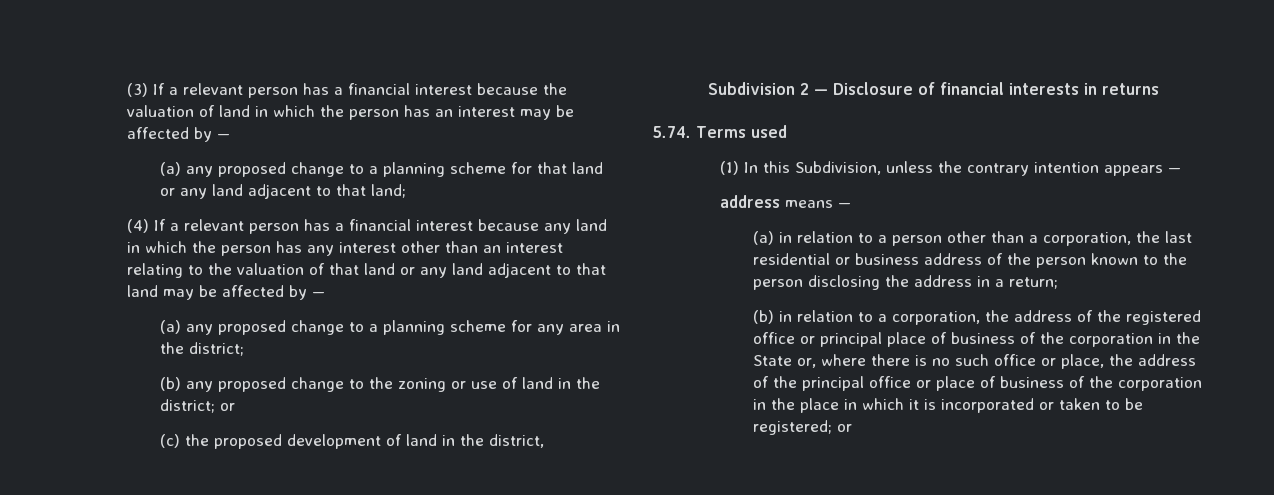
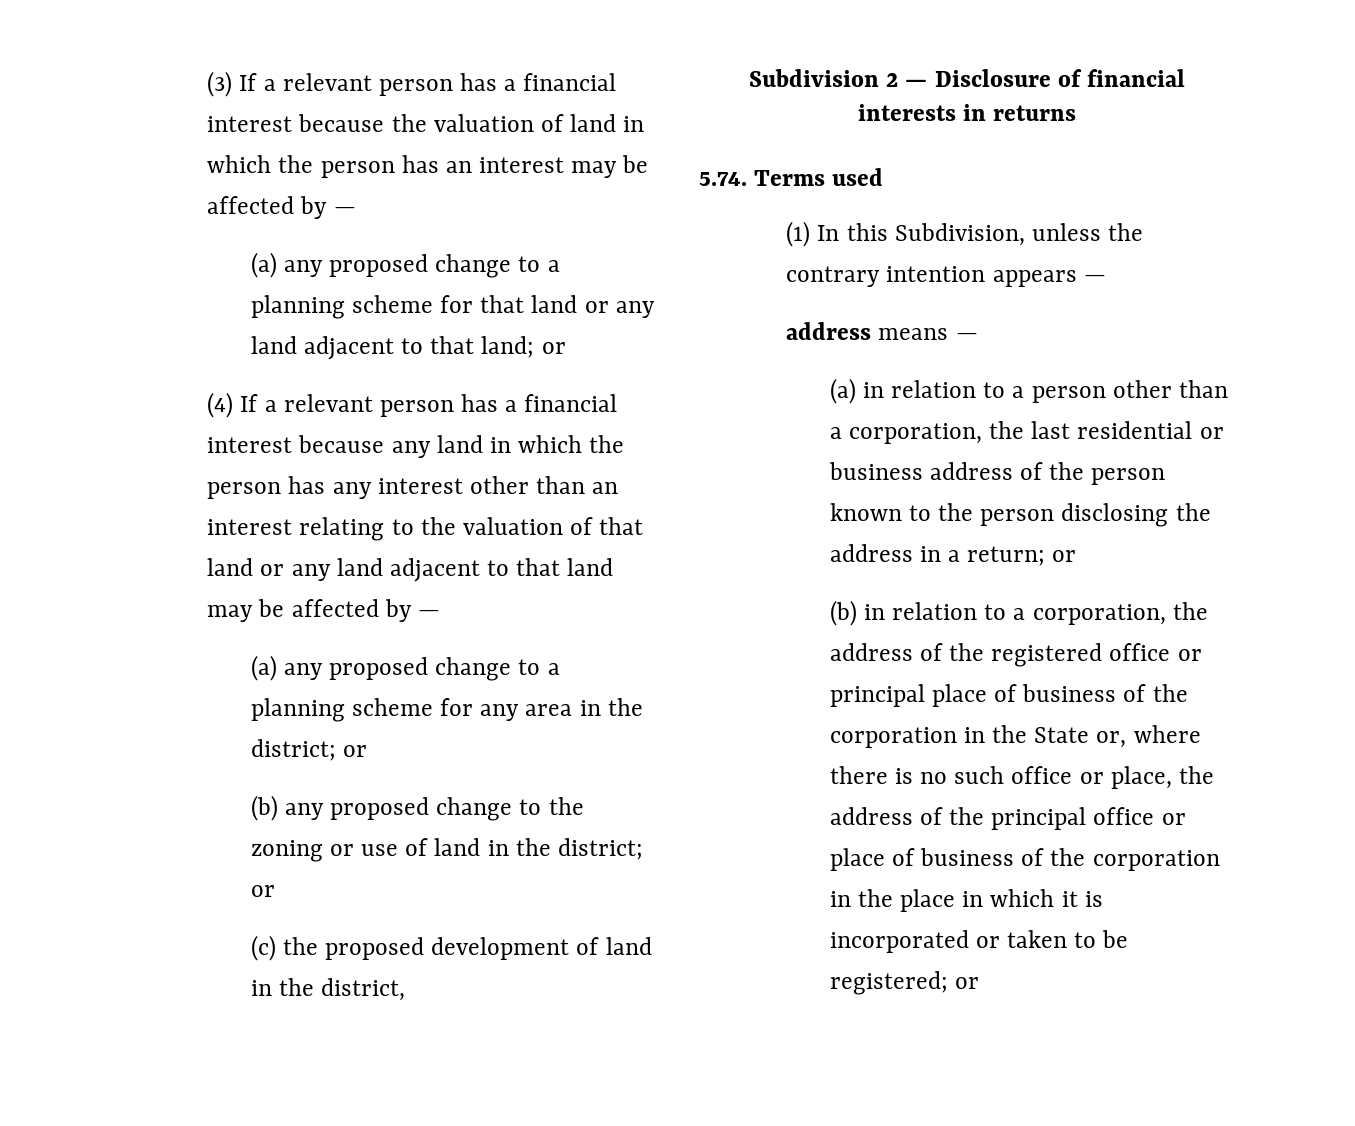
- (a) any proposed change to a planning scheme for that land or any land adjacent to that land;
+ (a) any proposed change to a planning scheme for that land or any land adjacent to that land; or
- (a) any proposed change to a planning scheme for any area in the district;
+ (a) any proposed change to a planning scheme for any area in the district; or
- (a) in relation to a person other than a corporation, the last residential or business address of the person known to the person disclosing the address in a return;
+ (a) in relation to a person other than a corporation, the last residential or business address of the person known to the person disclosing the address in a return; or

